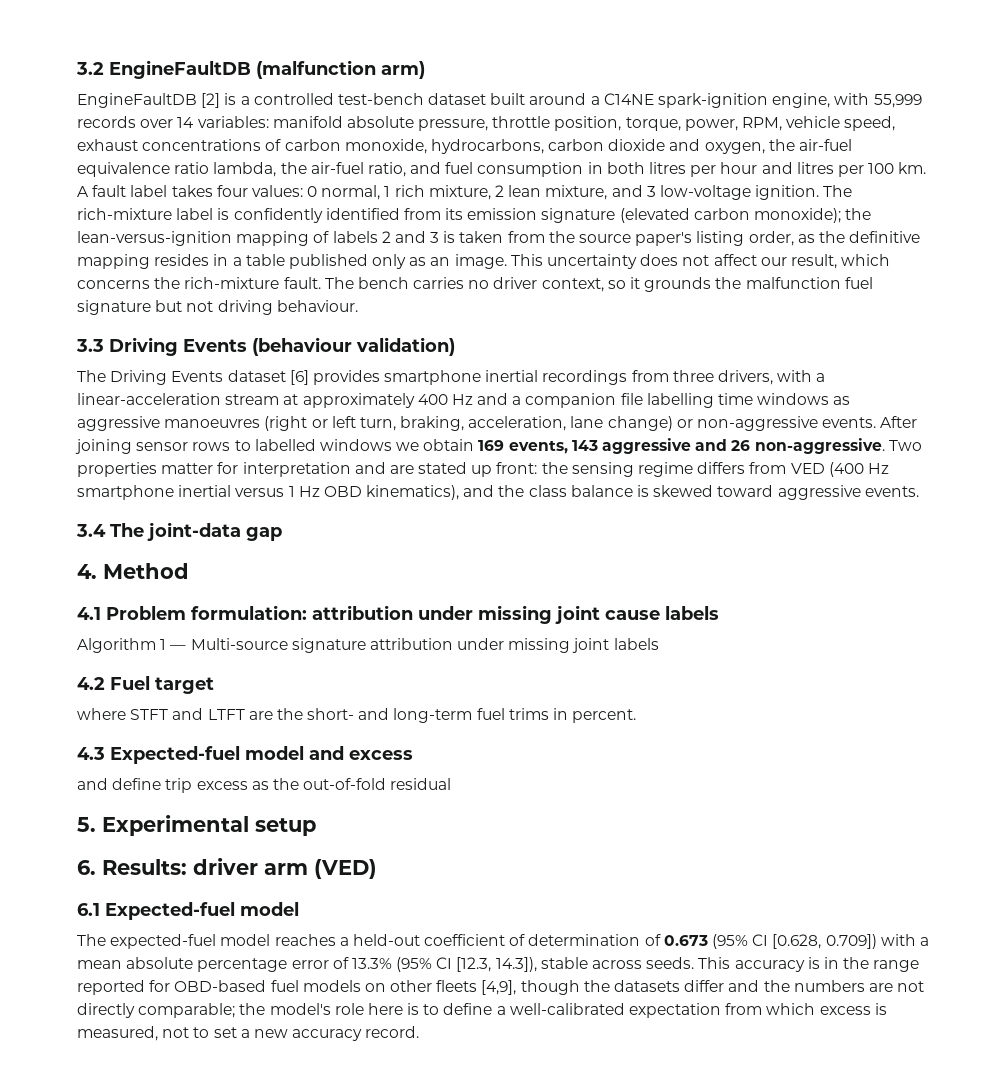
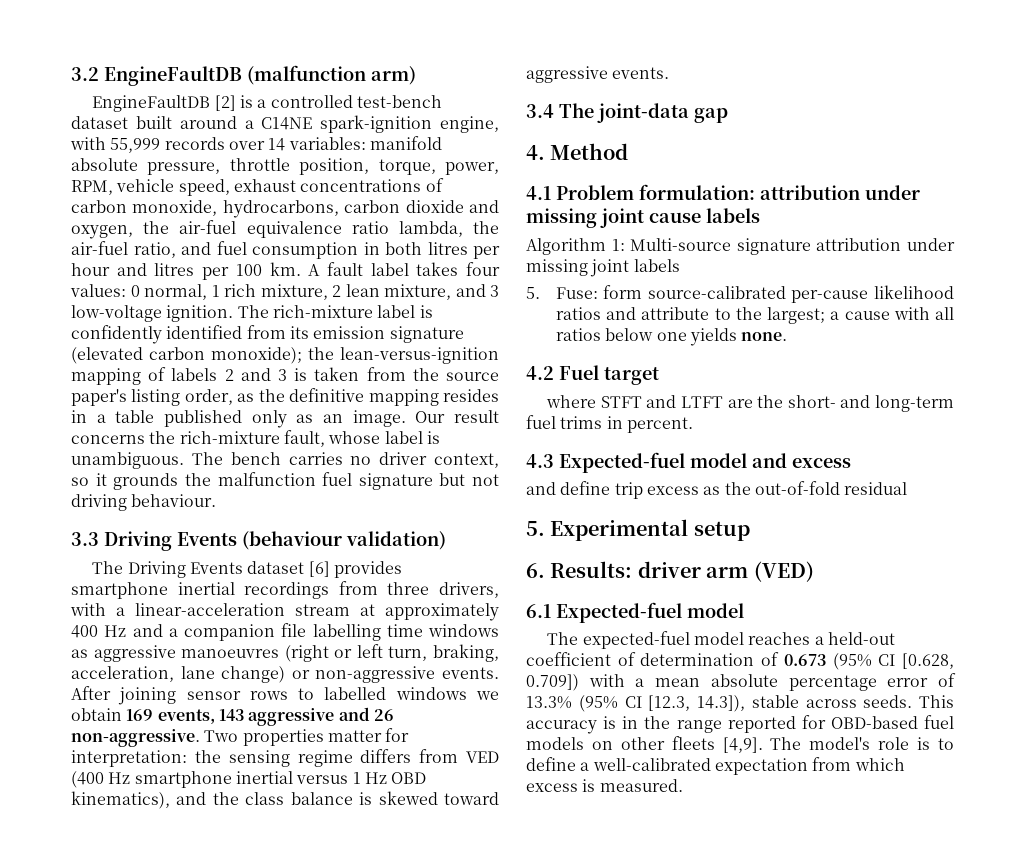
- This uncertainty does not affect our result, which concerns the rich-mixture fault.
+ Our result concerns the rich-mixture fault, whose label is unambiguous.
- Two properties matter for interpretation and are stated up front: the sensing regime differs from VED (400 Hz smartphone inertial versus 1 Hz OBD kinematics), and the class balance is skewed toward aggressive events.
+ Two properties matter for interpretation: the sensing regime differs from VED (400 Hz smartphone inertial versus 1 Hz OBD kinematics), and the class balance is skewed toward aggressive events.
- Algorithm 1 — Multi-source signature attribution under missing joint labels
+ Algorithm 1: Multi-source signature attribution under missing joint labels
+ 5. Fuse: form source-calibrated per-cause likelihood ratios and attribute to the largest; a cause with all ratios below one yields none.
- This accuracy is in the range reported for OBD-based fuel models on other fleets [4,9], though the datasets differ and the numbers are not directly comparable; the model's role here is to define a well-calibrated expectation from which excess is measured, not to set a new accuracy record.
+ This accuracy is in the range reported for OBD-based fuel models on other fleets [4,9]. The model's role is to define a well-calibrated expectation from which excess is measured.

